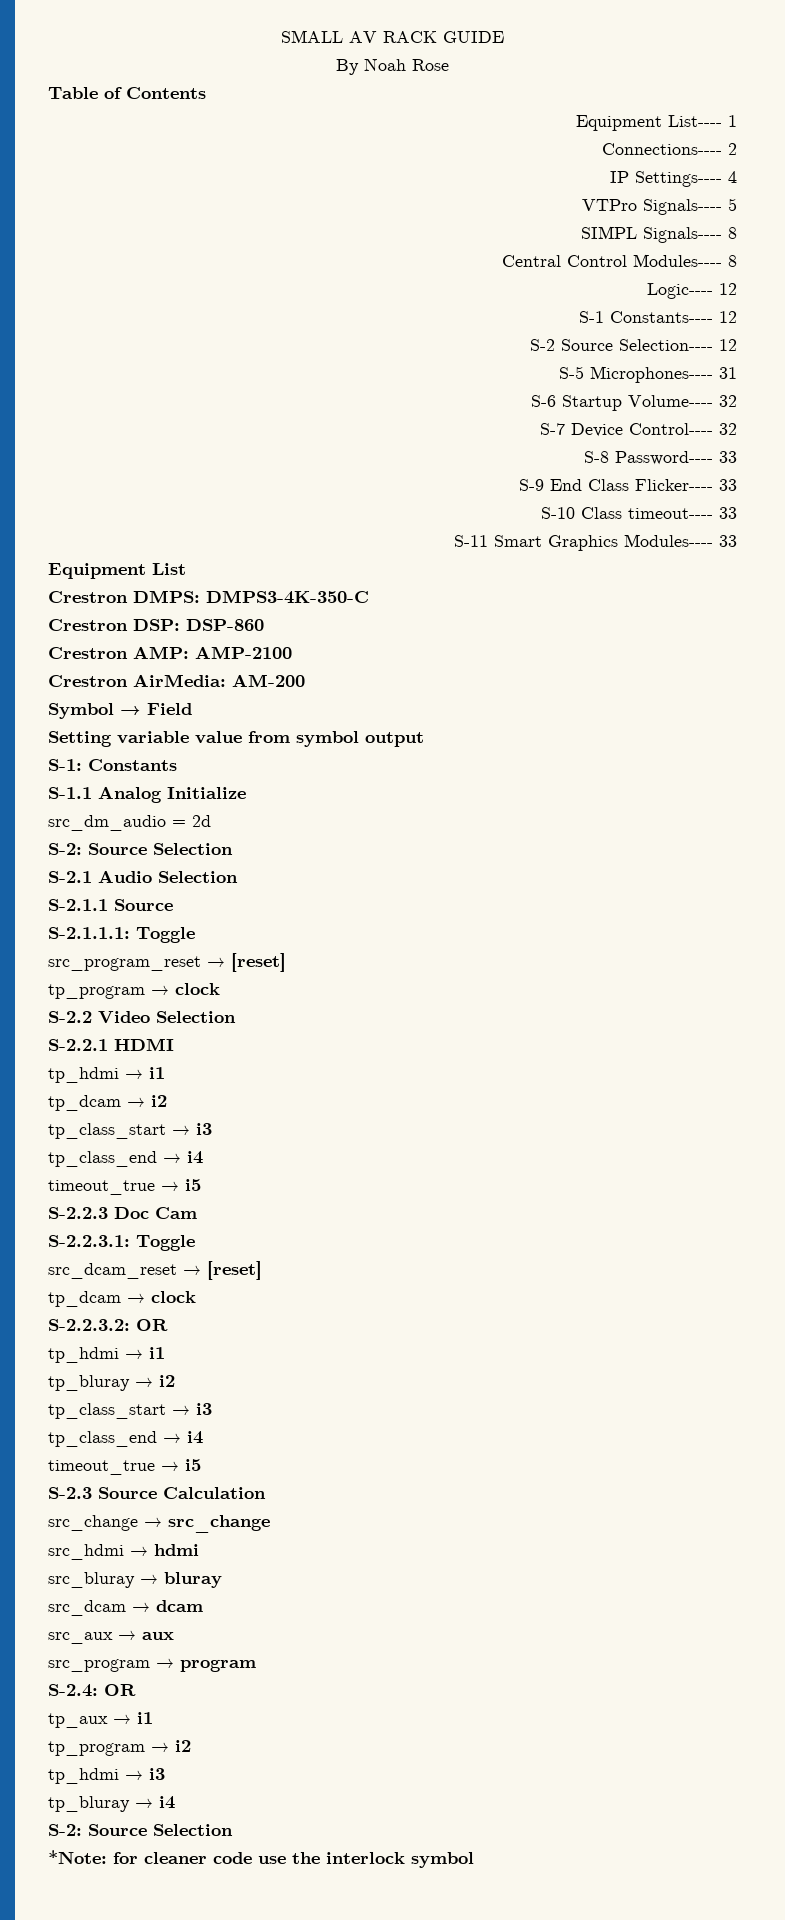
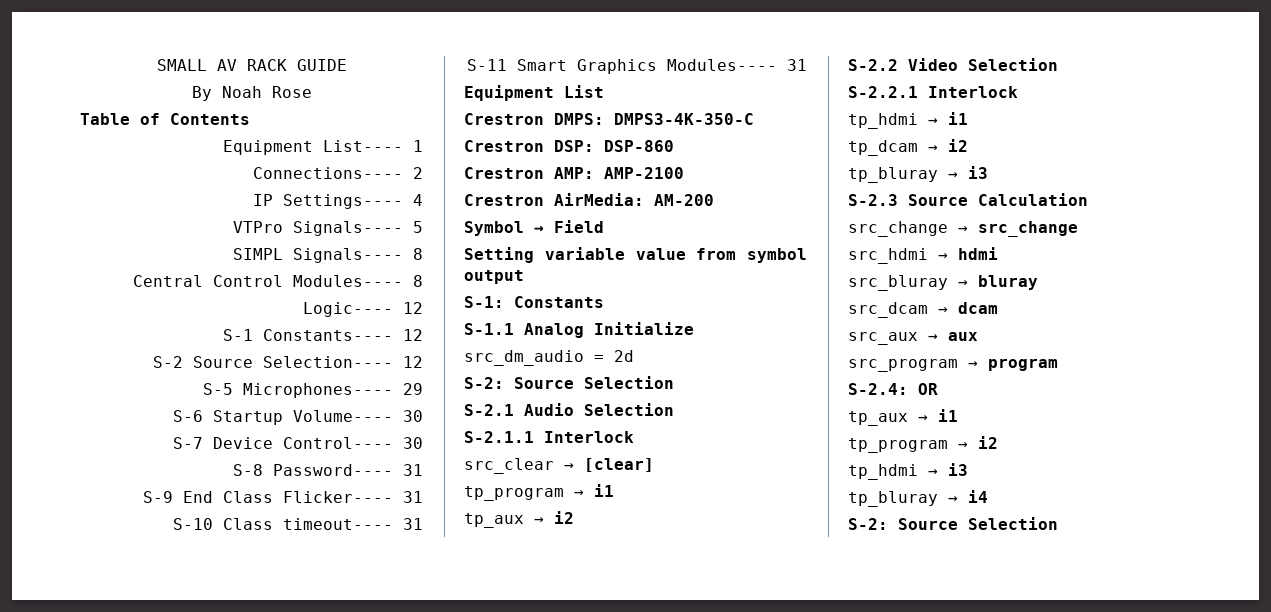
- S-5 Microphones---- 31
+ S-5 Microphones---- 29
- S-6 Startup Volume---- 32
+ S-6 Startup Volume---- 30
- S-7 Device Control---- 32
+ S-7 Device Control---- 30
- S-8 Password---- 33
+ S-8 Password---- 31
- S-9 End Class Flicker---- 33
+ S-9 End Class Flicker---- 31
- S-10 Class timeout---- 33
+ S-10 Class timeout---- 31
- S-11 Smart Graphics Modules---- 33
+ S-11 Smart Graphics Modules---- 31
- S-2.1.1 Source
- S-2.1.1.1: Toggle
- src_program_reset → [reset]
- tp_program → clock
+ S-2.1.1 Interlock
+ src_clear → [clear]
+ tp_program → i1
+ tp_aux → i2
- S-2.2.1 HDMI
+ S-2.2.1 Interlock
  tp_dcam → i2
- tp_class_start → i3
- tp_class_end → i4
- timeout_true → i5
- S-2.2.3 Doc Cam
- S-2.2.3.1: Toggle
- src_dcam_reset → [reset]
- tp_dcam → clock
- S-2.2.3.2: OR
- tp_hdmi → i1
- tp_bluray → i2
- tp_class_start → i3
- tp_class_end → i4
- timeout_true → i5
+ tp_bluray → i3
- *Note: for cleaner code use the interlock symbol

